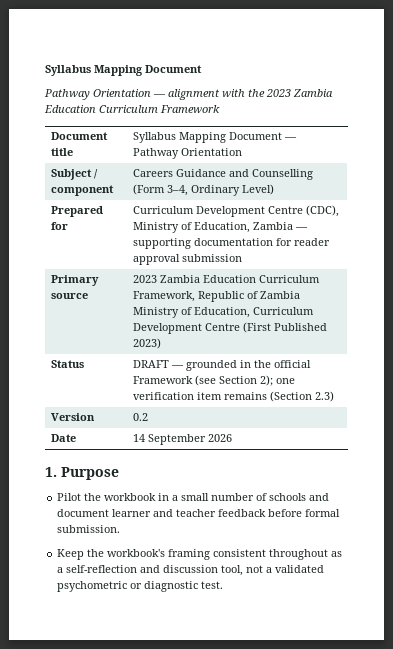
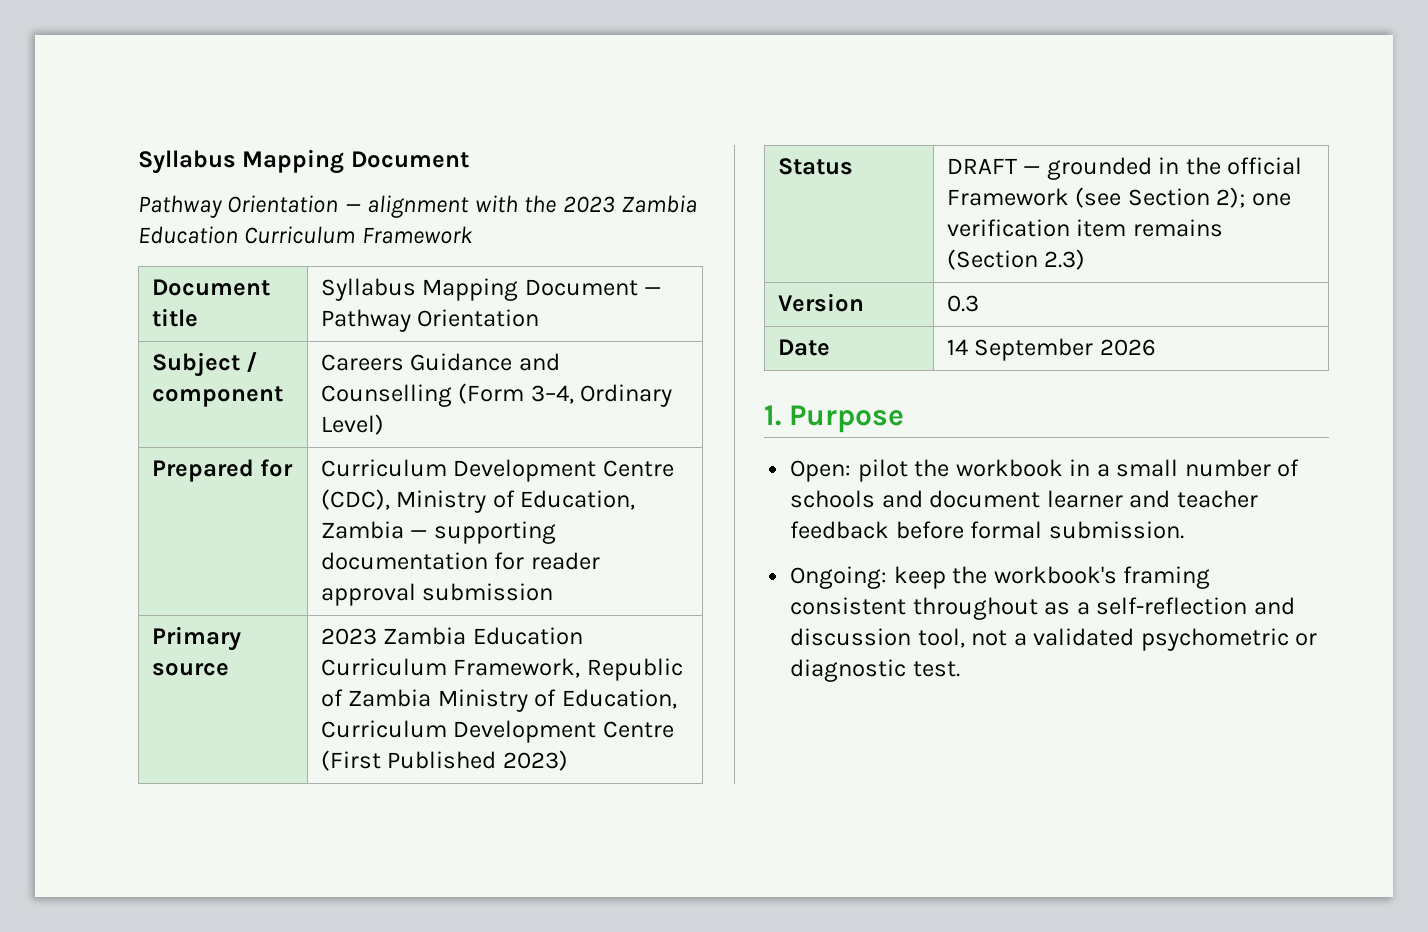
- Version | 0.2
+ Version | 0.3
- Pilot the workbook in a small number of schools and document learner and teacher feedback before formal submission.
+ Open: pilot the workbook in a small number of schools and document learner and teacher feedback before formal submission.
- Keep the workbook's framing consistent throughout as a self-reflection and discussion tool, not a validated psychometric or diagnostic test.
+ Ongoing: keep the workbook's framing consistent throughout as a self-reflection and discussion tool, not a validated psychometric or diagnostic test.

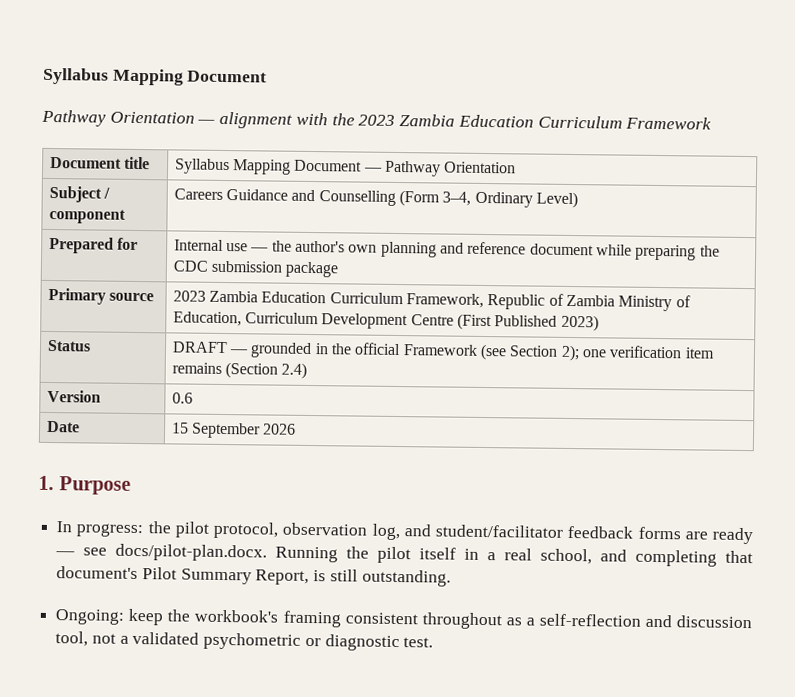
- Prepared for | Curriculum Development Centre (CDC), Ministry of Education, Zambia — supporting documentation for reader approval submission
+ Prepared for | Internal use — the author's own planning and reference document while preparing the CDC submission package
- Status | DRAFT — grounded in the official Framework (see Section 2); one verification item remains (Section 2.3)
+ Status | DRAFT — grounded in the official Framework (see Section 2); one verification item remains (Section 2.4)
- Version | 0.3
+ Version | 0.6
- Date | 14 September 2026
+ Date | 15 September 2026
- Open: pilot the workbook in a small number of schools and document learner and teacher feedback before formal submission.
+ In progress: the pilot protocol, observation log, and student/facilitator feedback forms are ready — see docs/pilot-plan.docx. Running the pilot itself in a real school, and completing that document's Pilot Summary Report, is still outstanding.

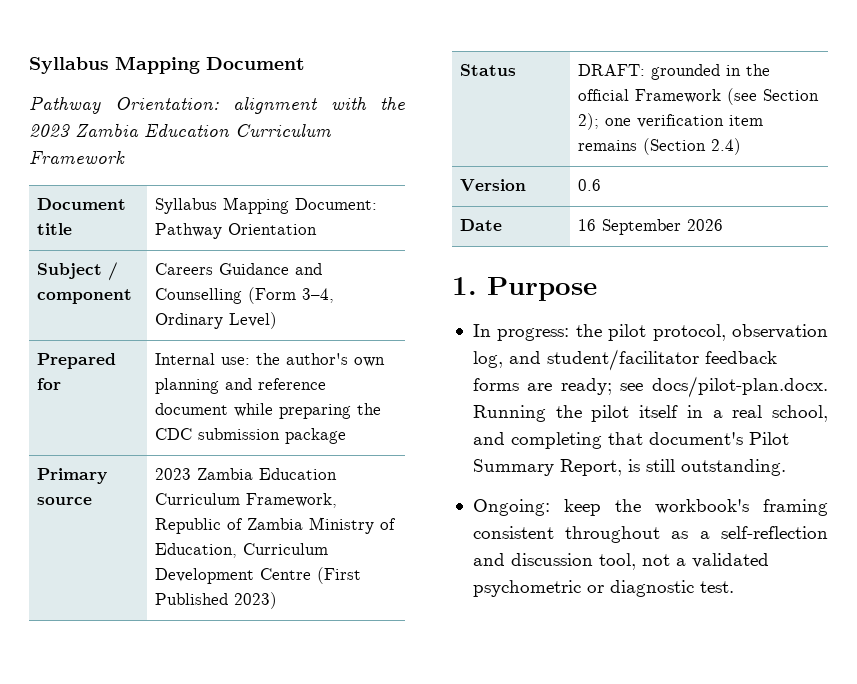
- Pathway Orientation — alignment with the 2023 Zambia Education Curriculum Framework
+ Pathway Orientation: alignment with the 2023 Zambia Education Curriculum Framework
- Document title | Syllabus Mapping Document — Pathway Orientation
+ Document title | Syllabus Mapping Document: Pathway Orientation
- Prepared for | Internal use — the author's own planning and reference document while preparing the CDC submission package
+ Prepared for | Internal use: the author's own planning and reference document while preparing the CDC submission package
- Status | DRAFT — grounded in the official Framework (see Section 2); one verification item remains (Section 2.4)
+ Status | DRAFT: grounded in the official Framework (see Section 2); one verification item remains (Section 2.4)
- Date | 15 September 2026
+ Date | 16 September 2026
- In progress: the pilot protocol, observation log, and student/facilitator feedback forms are ready — see docs/pilot-plan.docx. Running the pilot itself in a real school, and completing that document's Pilot Summary Report, is still outstanding.
+ In progress: the pilot protocol, observation log, and student/facilitator feedback forms are ready; see docs/pilot-plan.docx. Running the pilot itself in a real school, and completing that document's Pilot Summary Report, is still outstanding.

